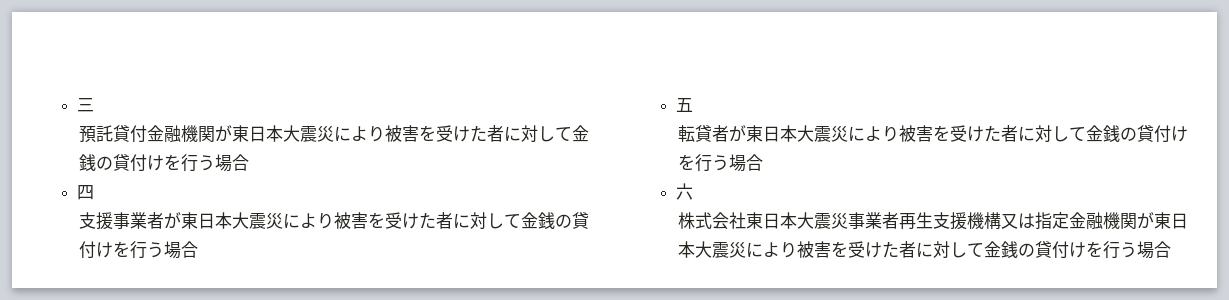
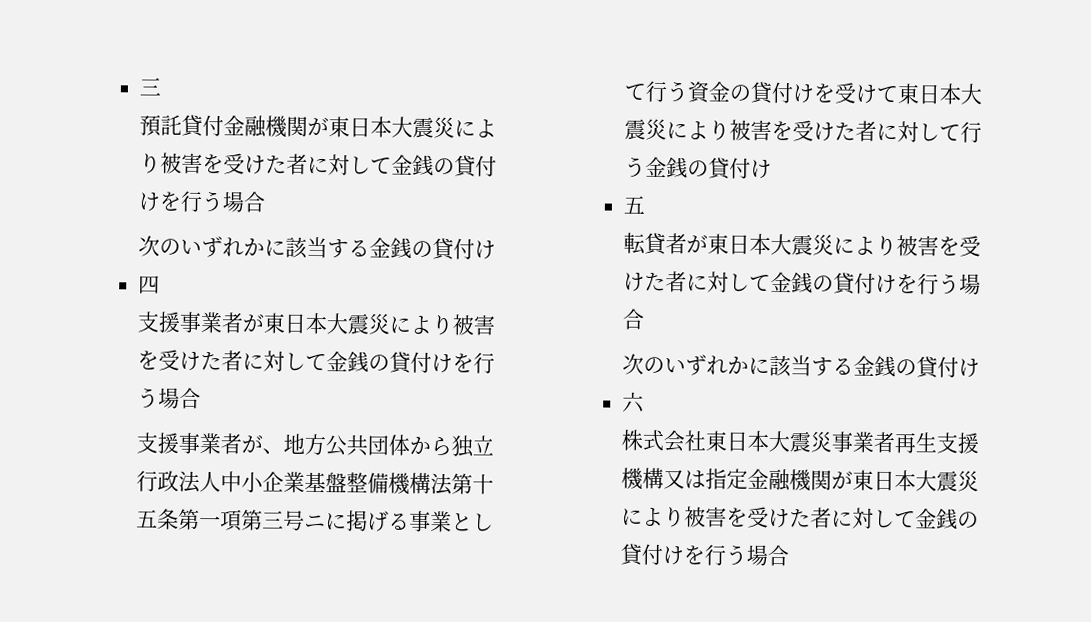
  預託貸付金融機関が東日本大震災により被害を受けた者に対して金銭の貸付けを行う場合
+ 次のいずれかに該当する金銭の貸付け
+ 支援事業者が、地方公共団体から独立行政法人中小企業基盤整備機構法第十五条第一項第三号ニに掲げる事業として行う資金の貸付けを受けて東日本大震災により被害を受けた者に対して行う金銭の貸付け
  転貸者が東日本大震災により被害を受けた者に対して金銭の貸付けを行う場合
+ 次のいずれかに該当する金銭の貸付け

